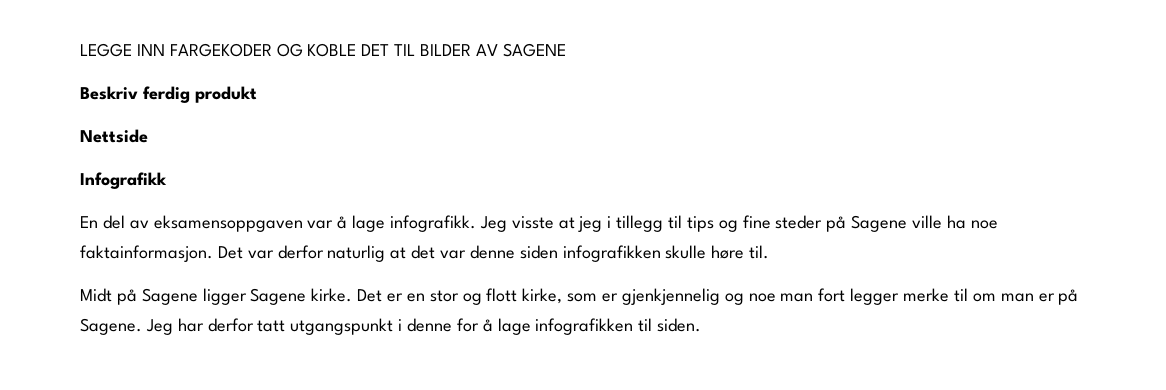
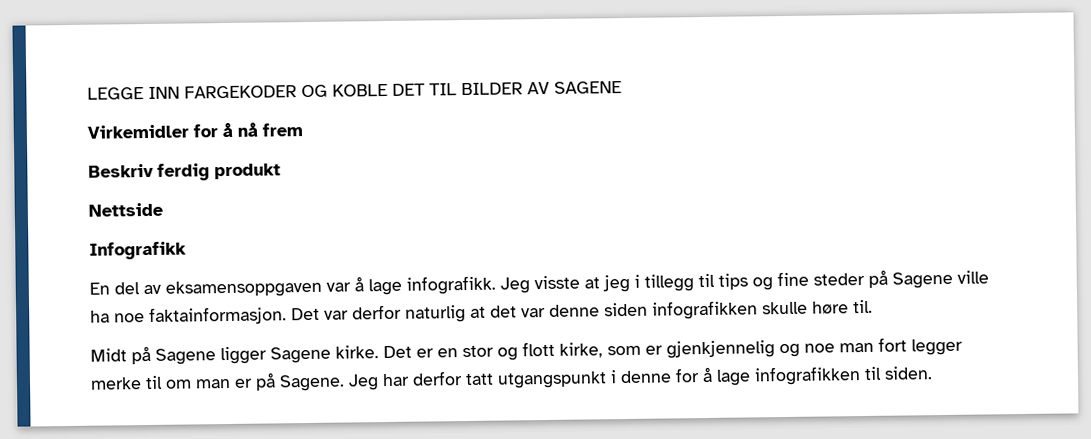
+ Virkemidler for å nå frem

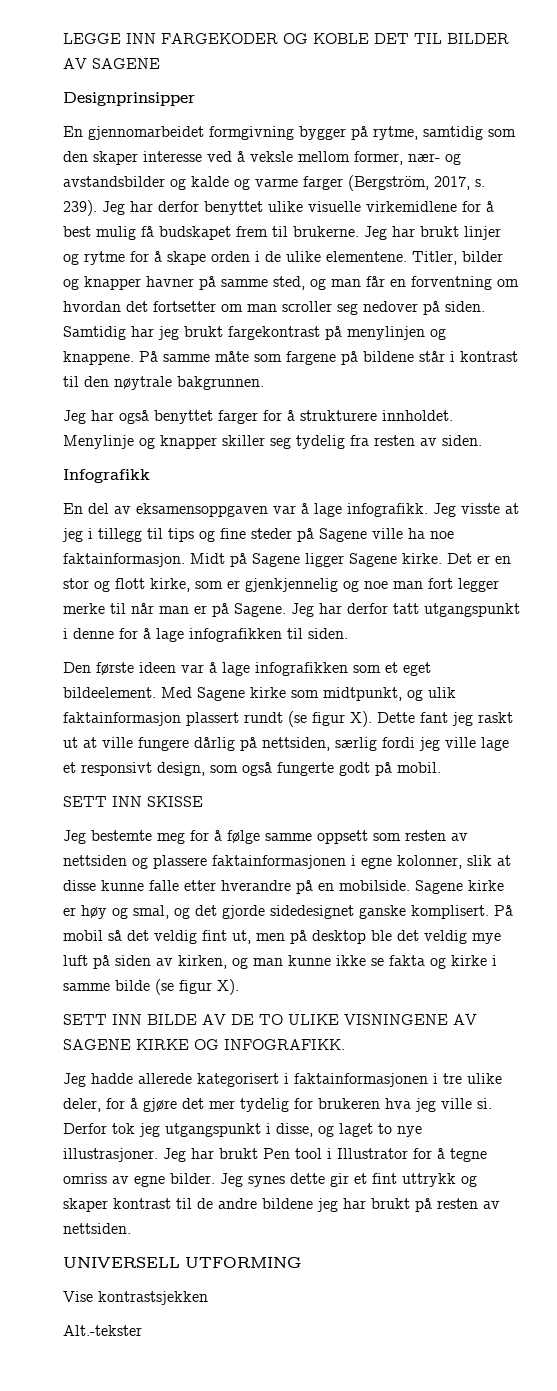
- Virkemidler for å nå frem
- Beskriv ferdig produkt
- Nettside
+ Designprinsipper
+ En gjennomarbeidet formgivning bygger på rytme, samtidig som den skaper interesse ved å veksle mellom former, nær- og avstandsbilder og kalde og varme farger (Bergström, 2017, s. 239). Jeg har derfor benyttet ulike visuelle virkemidlene for å best mulig få budskapet frem til brukerne. Jeg har brukt linjer og rytme for å skape orden i de ulike elementene. Titler, bilder og knapper havner på samme sted, og man får en forventning om hvordan det fortsetter om man scroller seg nedover på siden. Samtidig har jeg brukt fargekontrast på menylinjen og knappene. På samme måte som fargene på bildene står i kontrast til den nøytrale bakgrunnen.
+ Jeg har også benyttet farger for å strukturere innholdet. Menylinje og knapper skiller seg tydelig fra resten av siden.
- Jeg visste at jeg i tillegg til tips og fine steder på Sagene ville ha noe faktainformasjon. Det var derfor naturlig at det var denne siden infografikken skulle høre til.
- Midt på Sagene ligger Sagene kirke.
+ Jeg visste at jeg i tillegg til tips og fine steder på Sagene ville ha noe faktainformasjon. Midt på Sagene ligger Sagene kirke.
- Det er en stor og flott kirke, som er gjenkjennelig og noe man fort legger merke til om man er på Sagene.
+ Det er en stor og flott kirke, som er gjenkjennelig og noe man fort legger merke til når man er på Sagene.
+ Den første ideen var å lage infografikken som et eget bildeelement. Med Sagene kirke som midtpunkt, og ulik faktainformasjon plassert rundt (se figur X). Dette fant jeg raskt ut at ville fungere dårlig på nettsiden, særlig fordi jeg ville lage et responsivt design, som også fungerte godt på mobil.
+ SETT INN SKISSE
+ Jeg bestemte meg for å følge samme oppsett som resten av nettsiden og plassere faktainformasjonen i egne kolonner, slik at disse kunne falle etter hverandre på en mobilside. Sagene kirke er høy og smal, og det gjorde sidedesignet ganske komplisert. På mobil så det veldig fint ut, men på desktop ble det veldig mye luft på siden av kirken, og man kunne ikke se fakta og kirke i samme bilde (se figur X).
+ SETT INN BILDE AV DE TO ULIKE VISNINGENE AV SAGENE KIRKE OG INFOGRAFIKK.
+ Jeg hadde allerede kategorisert i faktainformasjonen i tre ulike deler, for å gjøre det mer tydelig for brukeren hva jeg ville si. Derfor tok jeg utgangspunkt i disse, og laget to nye illustrasjoner. Jeg har brukt Pen tool i Illustrator for å tegne omriss av egne bilder. Jeg synes dette gir et fint uttrykk og skaper kontrast til de andre bildene jeg har brukt på resten av nettsiden.
+ UNIVERSELL UTFORMING
+ Vise kontrastsjekken
+ Alt.-tekster

